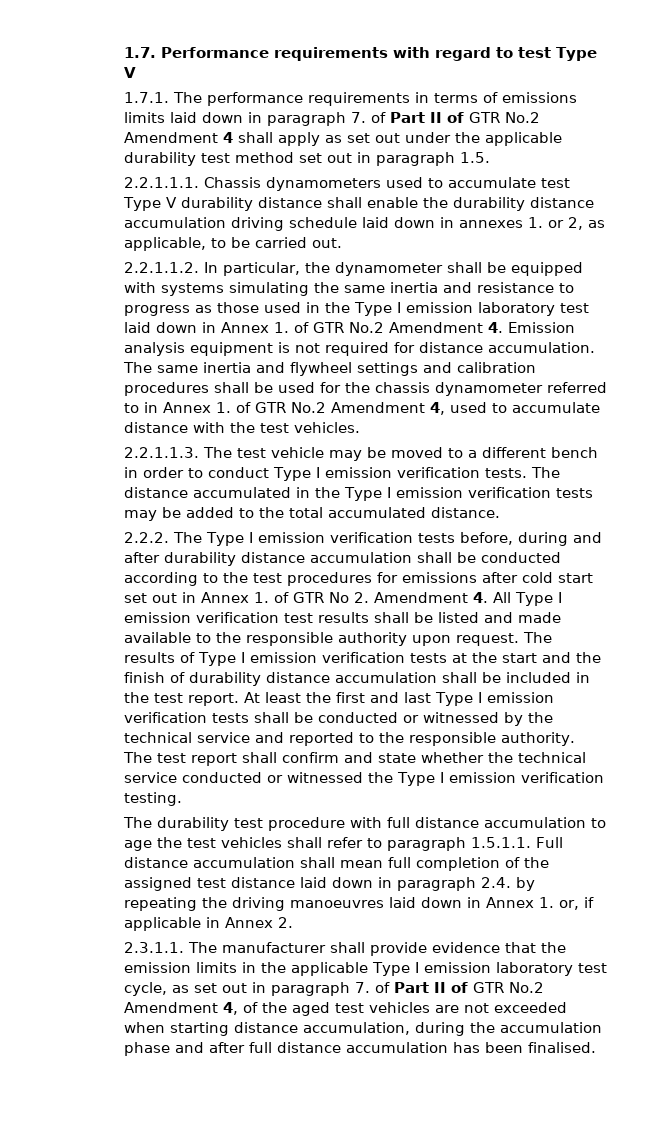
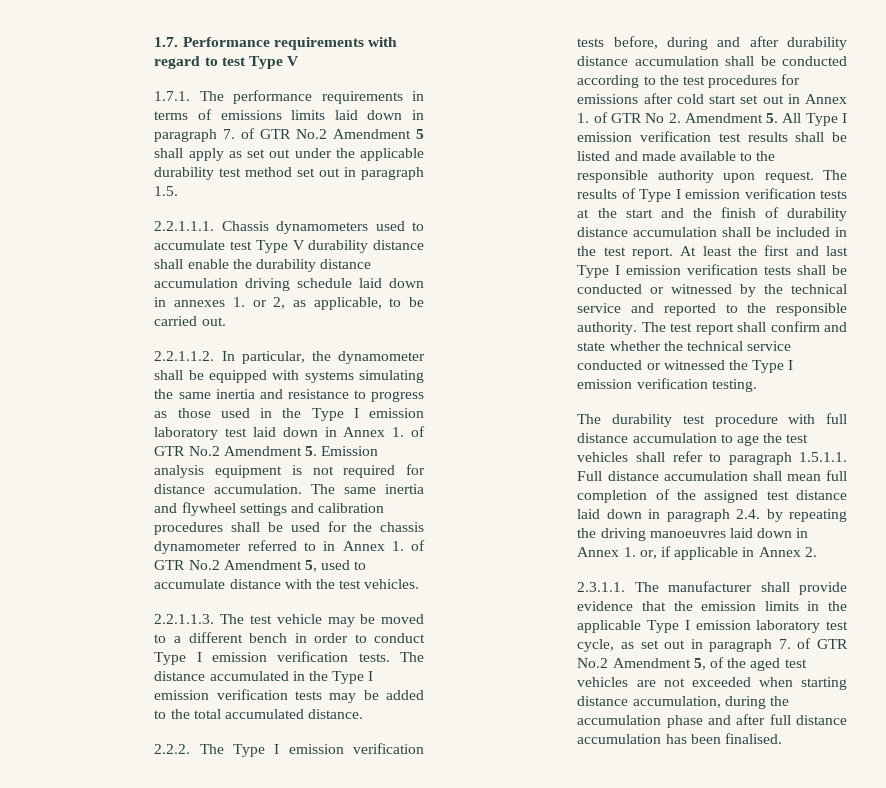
- 1.7.1. The performance requirements in terms of emissions limits laid down in paragraph 7. of Part II of GTR No.2 Amendment 4 shall apply as set out under the applicable durability test method set out in paragraph 1.5.
+ 1.7.1. The performance requirements in terms of emissions limits laid down in paragraph 7. of GTR No.2 Amendment 5 shall apply as set out under the applicable durability test method set out in paragraph 1.5.
- 2.2.1.1.2. In particular, the dynamometer shall be equipped with systems simulating the same inertia and resistance to progress as those used in the Type I emission laboratory test laid down in Annex 1. of GTR No.2 Amendment 4. Emission analysis equipment is not required for distance accumulation.
+ 2.2.1.1.2. In particular, the dynamometer shall be equipped with systems simulating the same inertia and resistance to progress as those used in the Type I emission laboratory test laid down in Annex 1. of GTR No.2 Amendment 5. Emission analysis equipment is not required for distance accumulation.
- The same inertia and flywheel settings and calibration procedures shall be used for the chassis dynamometer referred to in Annex 1. of GTR No.2 Amendment 4, used to accumulate distance with the test vehicles.
+ The same inertia and flywheel settings and calibration procedures shall be used for the chassis dynamometer referred to in Annex 1. of GTR No.2 Amendment 5, used to accumulate distance with the test vehicles.
- 2.2.2. The Type I emission verification tests before, during and after durability distance accumulation shall be conducted according to the test procedures for emissions after cold start set out in Annex 1. of GTR No 2. Amendment 4. All Type I emission verification test results shall be listed and made available to the responsible authority upon request.
+ 2.2.2. The Type I emission verification tests before, during and after durability distance accumulation shall be conducted according to the test procedures for emissions after cold start set out in Annex 1. of GTR No 2. Amendment 5. All Type I emission verification test results shall be listed and made available to the responsible authority upon request.
- 2.3.1.1. The manufacturer shall provide evidence that the emission limits in the applicable Type I emission laboratory test cycle, as set out in paragraph 7. of Part II of GTR No.2 Amendment 4, of the aged test vehicles are not exceeded when starting distance accumulation, during the accumulation phase and after full distance accumulation has been finalised.
+ 2.3.1.1. The manufacturer shall provide evidence that the emission limits in the applicable Type I emission laboratory test cycle, as set out in paragraph 7. of GTR No.2 Amendment 5, of the aged test vehicles are not exceeded when starting distance accumulation, during the accumulation phase and after full distance accumulation has been finalised.

